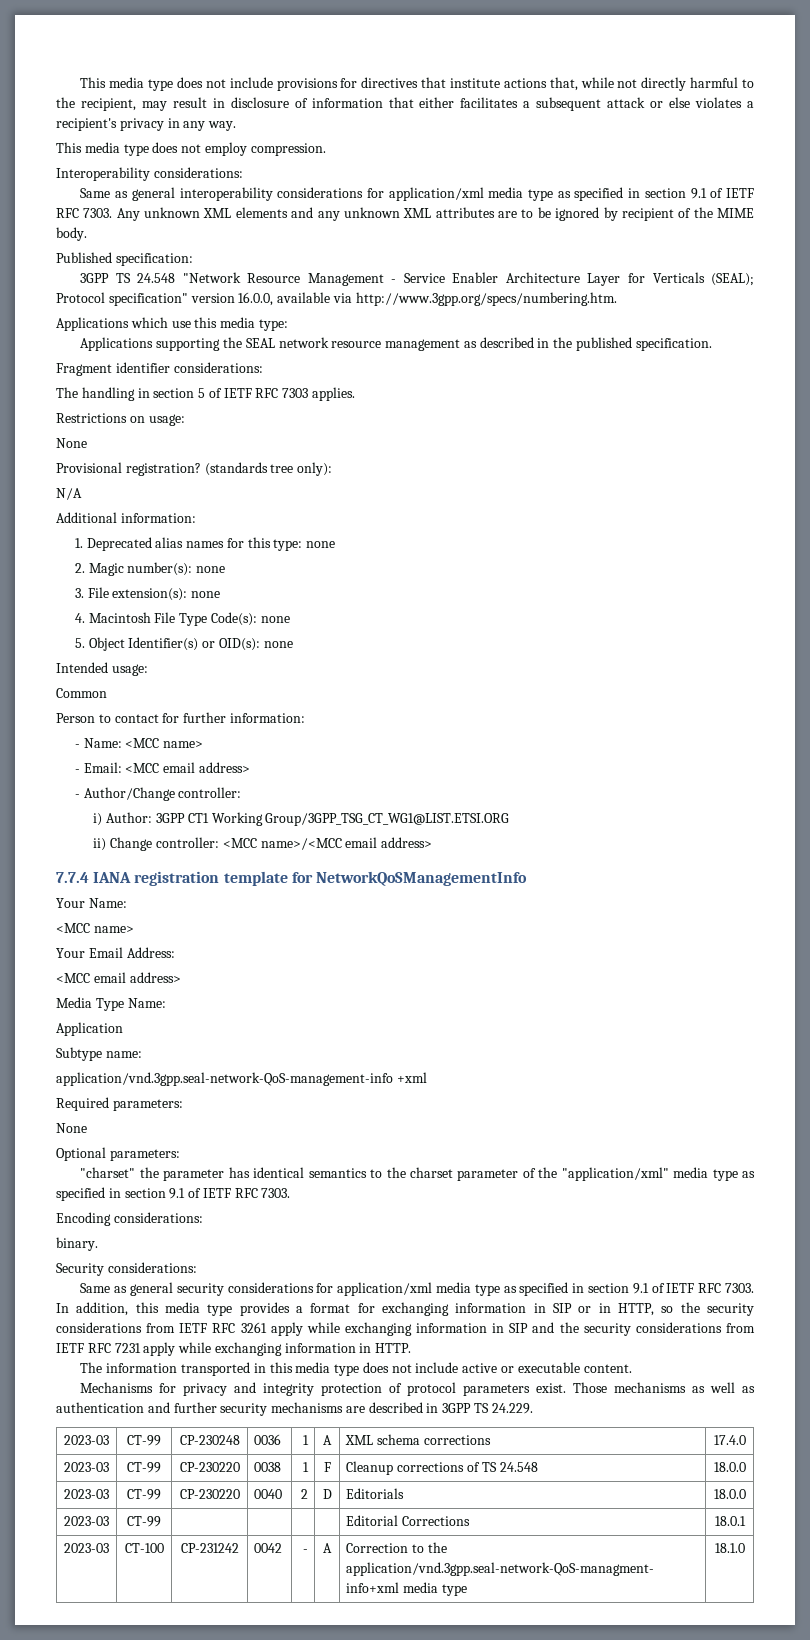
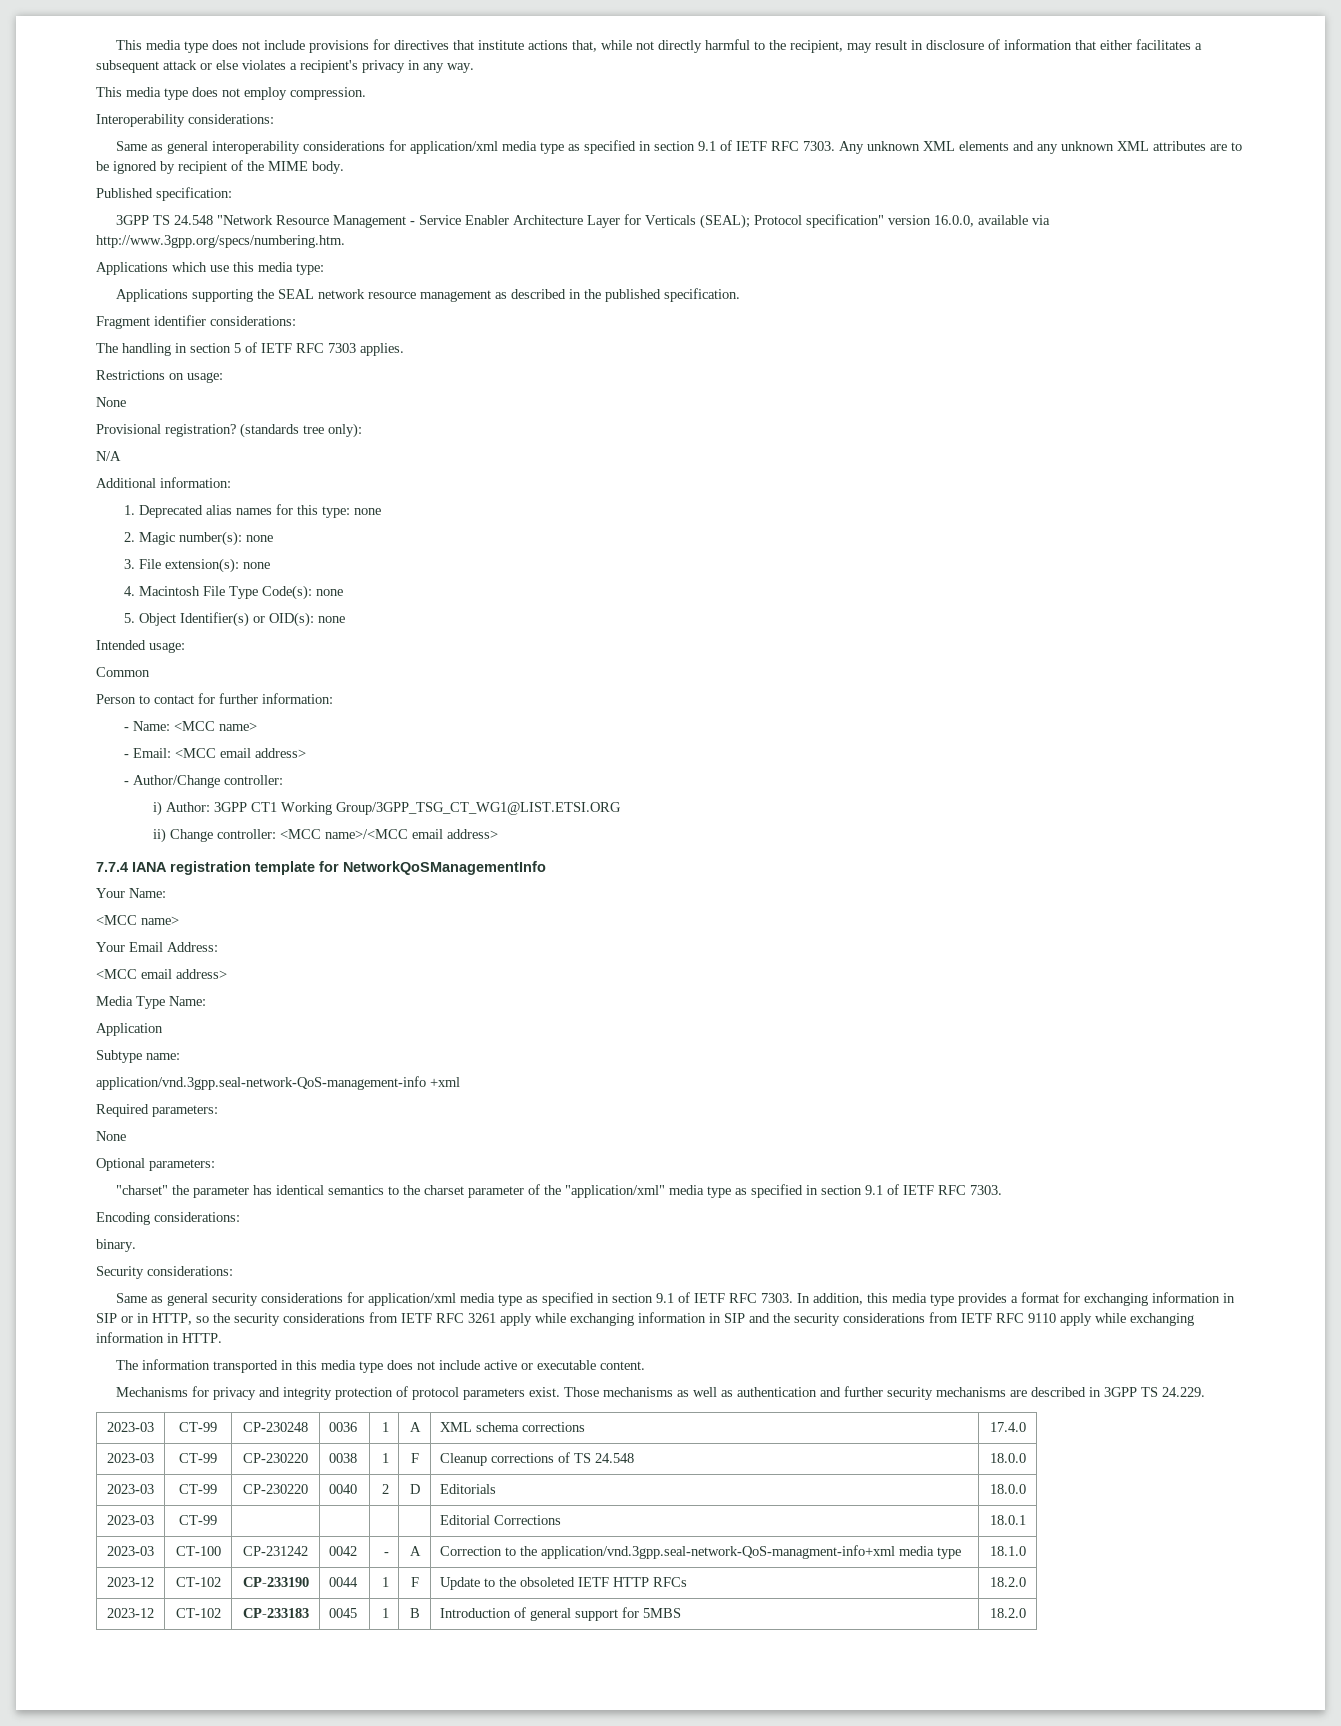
- In addition, this media type provides a format for exchanging information in SIP or in HTTP, so the security considerations from IETF RFC 3261 apply while exchanging information in SIP and the security considerations from IETF RFC 7231 apply while exchanging information in HTTP.
+ In addition, this media type provides a format for exchanging information in SIP or in HTTP, so the security considerations from IETF RFC 3261 apply while exchanging information in SIP and the security considerations from IETF RFC 9110 apply while exchanging information in HTTP.
+ 2023-12 | CT-102 | CP-233190 | 0044 | 1 | F | Update to the obsoleted IETF HTTP RFCs | 18.2.0
+ 2023-12 | CT-102 | CP-233183 | 0045 | 1 | B | Introduction of general support for 5MBS | 18.2.0

